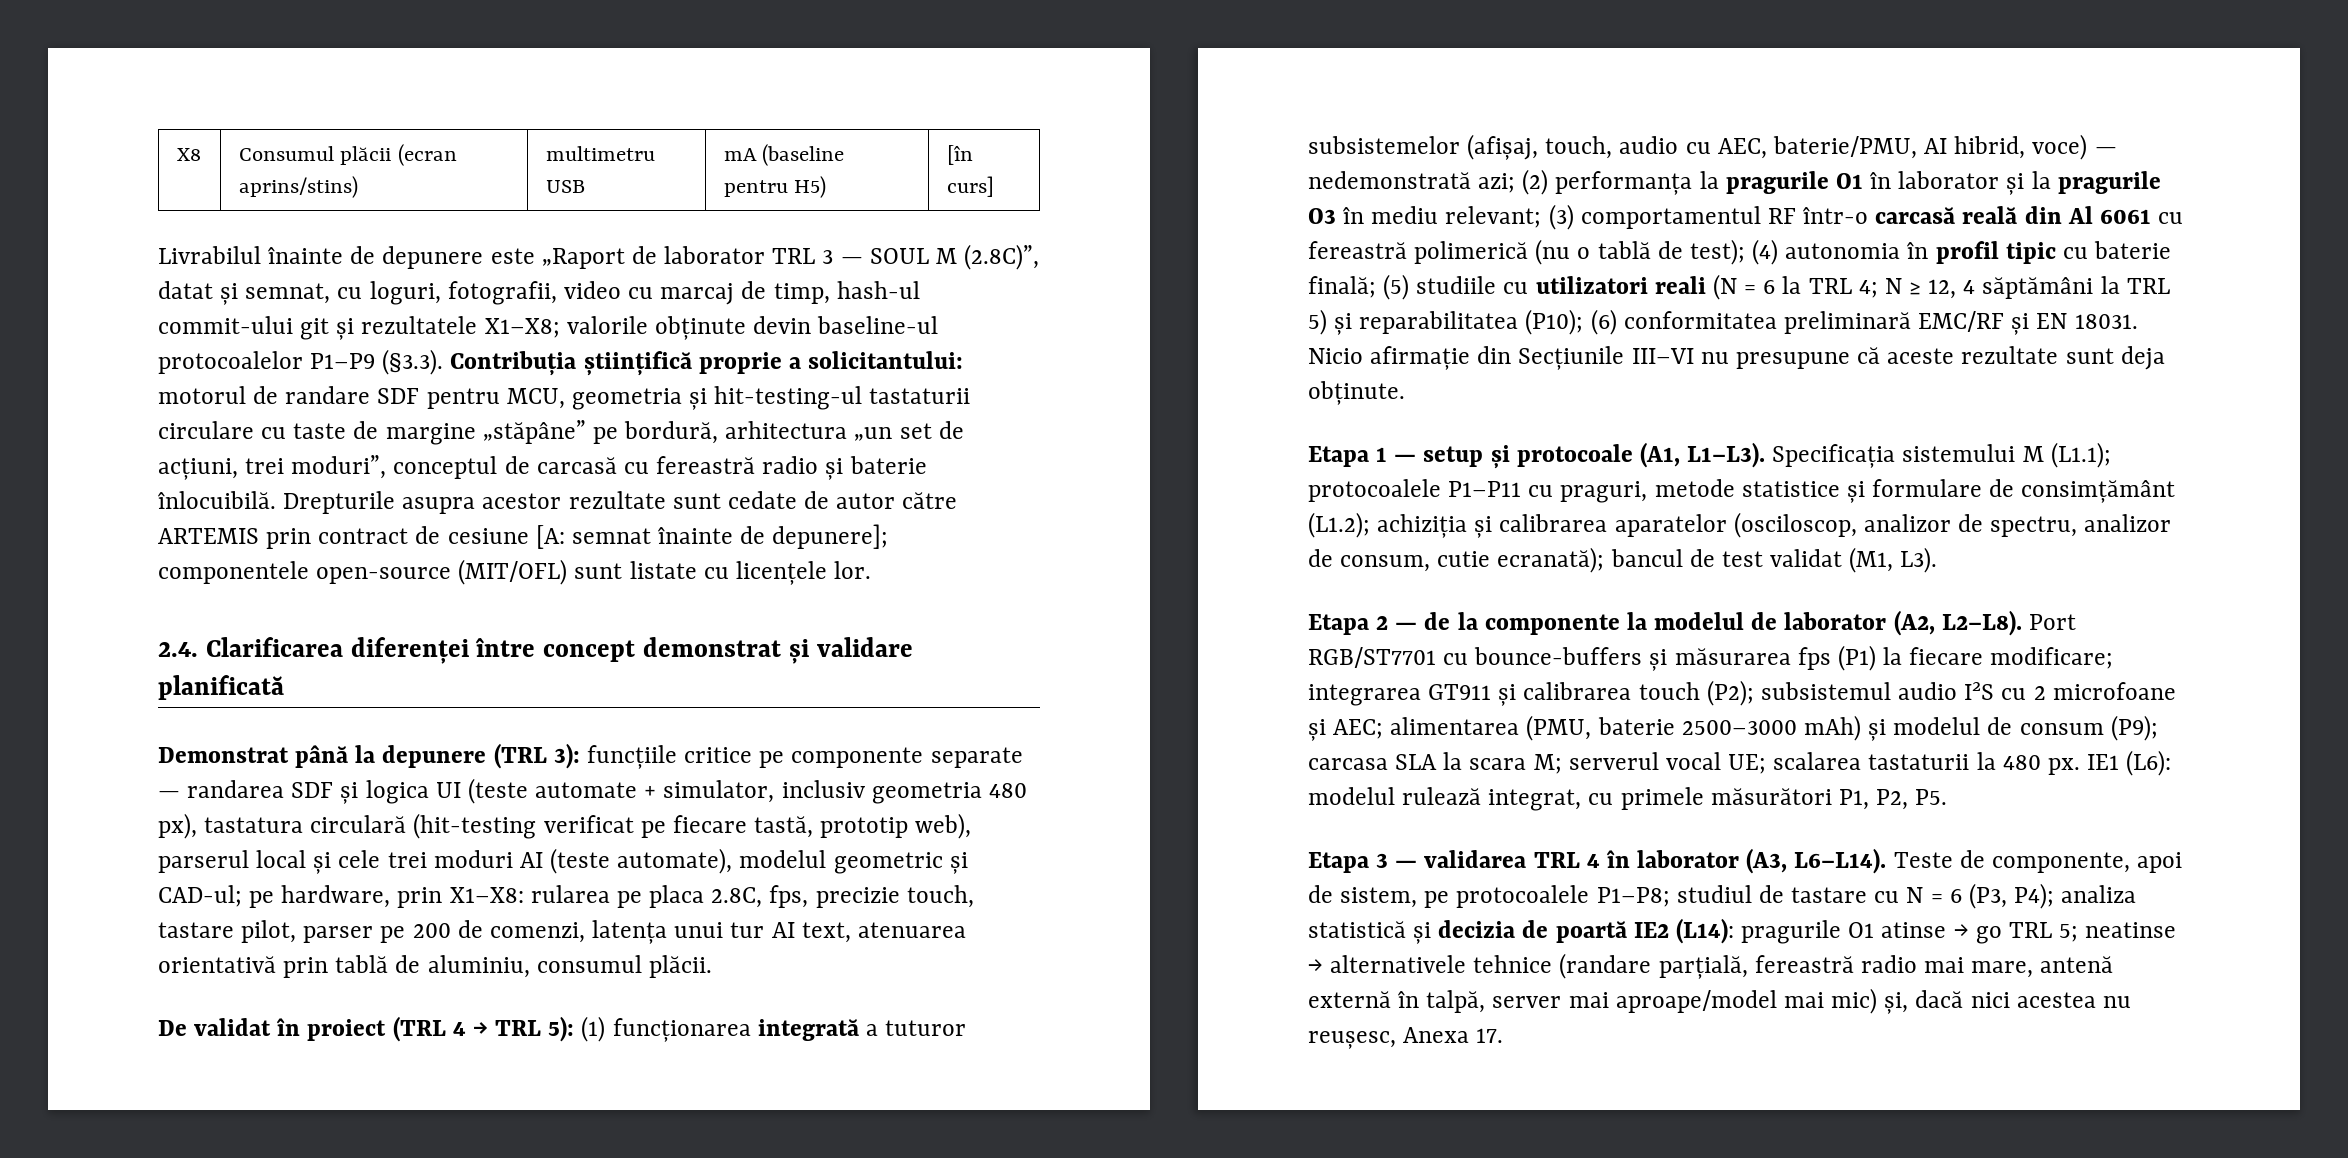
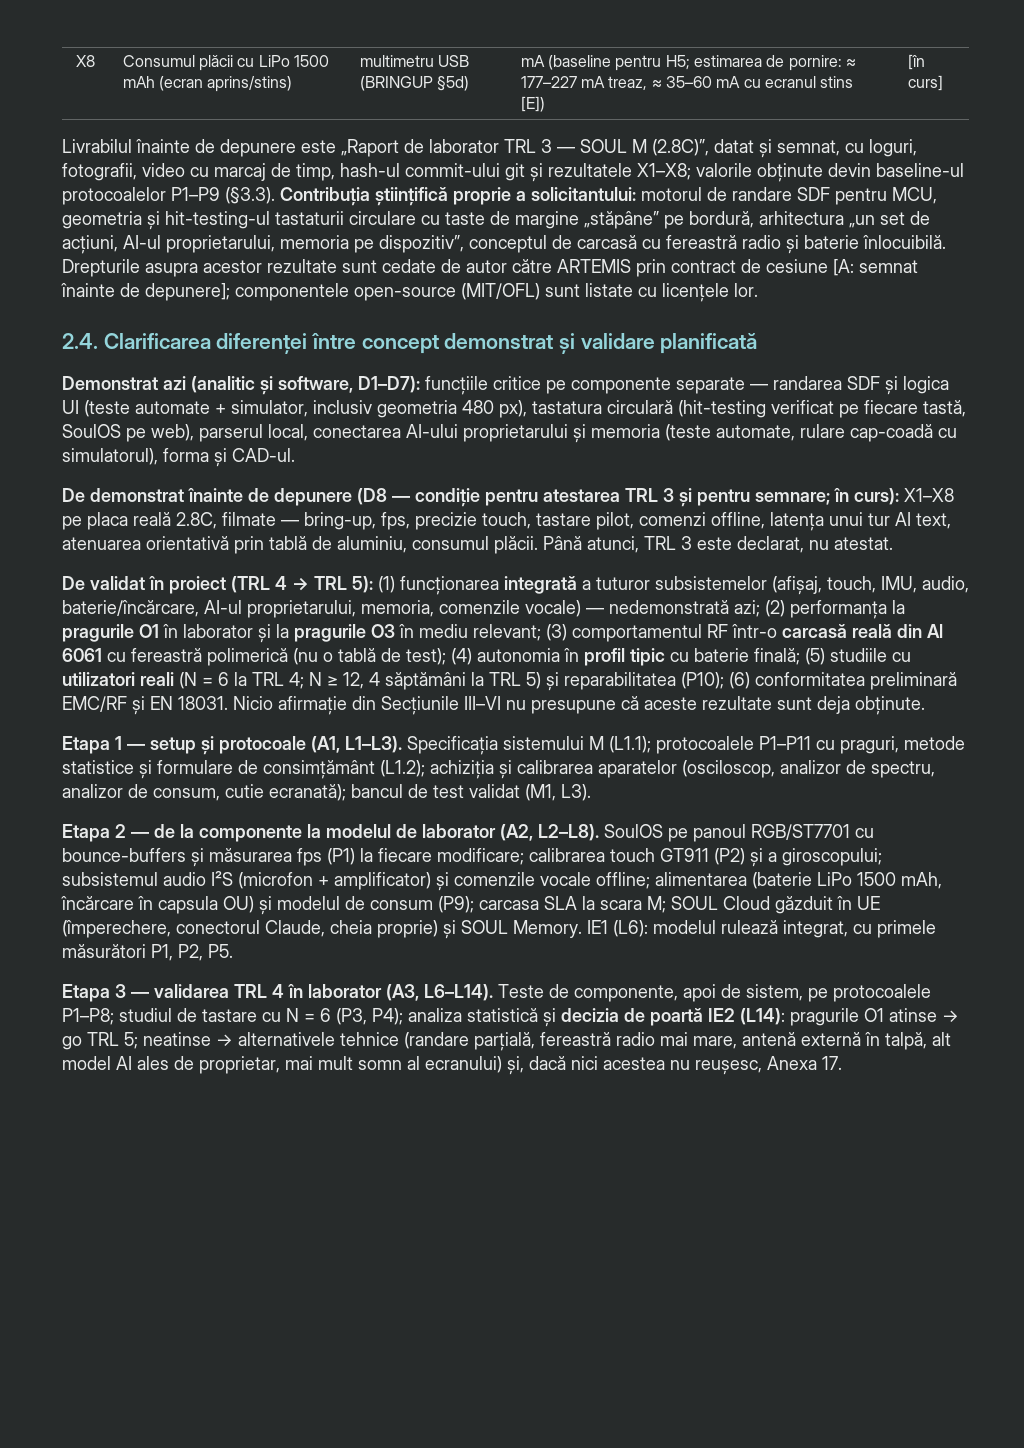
- X8 | Consumul plăcii (ecran aprins/stins) | multimetru USB | mA (baseline pentru H5) | [în curs]
+ X8 | Consumul plăcii cu LiPo 1500 mAh (ecran aprins/stins) | multimetru USB (BRINGUP §5d) | mA (baseline pentru H5; estimarea de pornire: ≈ 177–227 mA treaz, ≈ 35–60 mA cu ecranul stins [E]) | [în curs]
- motorul de randare SDF pentru MCU, geometria și hit-testing-ul tastaturii circulare cu taste de margine „stăpâne” pe bordură, arhitectura „un set de acțiuni, trei moduri”, conceptul de carcasă cu fereastră radio și baterie înlocuibilă.
+ motorul de randare SDF pentru MCU, geometria și hit-testing-ul tastaturii circulare cu taste de margine „stăpâne” pe bordură, arhitectura „un set de acțiuni, AI-ul proprietarului, memoria pe dispozitiv”, conceptul de carcasă cu fereastră radio și baterie înlocuibilă.
- Demonstrat până la depunere (TRL 3): funcțiile critice pe componente separate — randarea SDF și logica UI (teste automate + simulator, inclusiv geometria 480 px), tastatura circulară (hit-testing verificat pe fiecare tastă, prototip web), parserul local și cele trei moduri AI (teste automate), modelul geometric și CAD-ul; pe hardware, prin X1–X8: rularea pe placa 2.8C, fps, precizie touch, tastare pilot, parser pe 200 de comenzi, latența unui tur AI text, atenuarea orientativă prin tablă de aluminiu, consumul plăcii.
+ Demonstrat azi (analitic și software, D1–D7): funcțiile critice pe componente separate — randarea SDF și logica UI (teste automate + simulator, inclusiv geometria 480 px), tastatura circulară (hit-testing verificat pe fiecare tastă, SoulOS pe web), parserul local, conectarea AI-ului proprietarului și memoria (teste automate, rulare cap-coadă cu simulatorul), forma și CAD-ul.
+ De demonstrat înainte de depunere (D8 — condiție pentru atestarea TRL 3 și pentru semnare; în curs): X1–X8 pe placa reală 2.8C, filmate — bring-up, fps, precizie touch, tastare pilot, comenzi offline, latența unui tur AI text, atenuarea orientativă prin tablă de aluminiu, consumul plăcii. Până atunci, TRL 3 este declarat, nu atestat.
- (1) funcționarea integrată a tuturor subsistemelor (afișaj, touch, audio cu AEC, baterie/PMU, AI hibrid, voce) — nedemonstrată azi;
+ (1) funcționarea integrată a tuturor subsistemelor (afișaj, touch, IMU, audio, baterie/încărcare, AI-ul proprietarului, memoria, comenzile vocale) — nedemonstrată azi;
- Port RGB/ST7701 cu bounce-buffers și măsurarea fps (P1) la fiecare modificare; integrarea GT911 și calibrarea touch (P2); subsistemul audio I²S cu 2 microfoane și AEC; alimentarea (PMU, baterie 2500–3000 mAh) și modelul de consum (P9); carcasa SLA la scara M; serverul vocal UE; scalarea tastaturii la 480 px.
+ SoulOS pe panoul RGB/ST7701 cu bounce-buffers și măsurarea fps (P1) la fiecare modificare; calibrarea touch GT911 (P2) și a giroscopului; subsistemul audio I²S (microfon + amplificator) și comenzile vocale offline; alimentarea (baterie LiPo 1500 mAh, încărcare în capsula OU) și modelul de consum (P9); carcasa SLA la scara M; SOUL Cloud găzduit în UE (împerechere, conectorul Claude, cheia proprie) și SOUL Memory.
- Teste de componente, apoi de sistem, pe protocoalele P1–P8; studiul de tastare cu N = 6 (P3, P4); analiza statistică și decizia de poartă IE2 (L14): pragurile O1 atinse → go TRL 5; neatinse → alternativele tehnice (randare parțială, fereastră radio mai mare, antenă externă în talpă, server mai aproape/model mai mic) și, dacă nici acestea nu reușesc, Anexa 17.
+ Teste de componente, apoi de sistem, pe protocoalele P1–P8; studiul de tastare cu N = 6 (P3, P4); analiza statistică și decizia de poartă IE2 (L14): pragurile O1 atinse → go TRL 5; neatinse → alternativele tehnice (randare parțială, fereastră radio mai mare, antenă externă în talpă, alt model AI ales de proprietar, mai mult somn al ecranului) și, dacă nici acestea nu reușesc, Anexa 17.

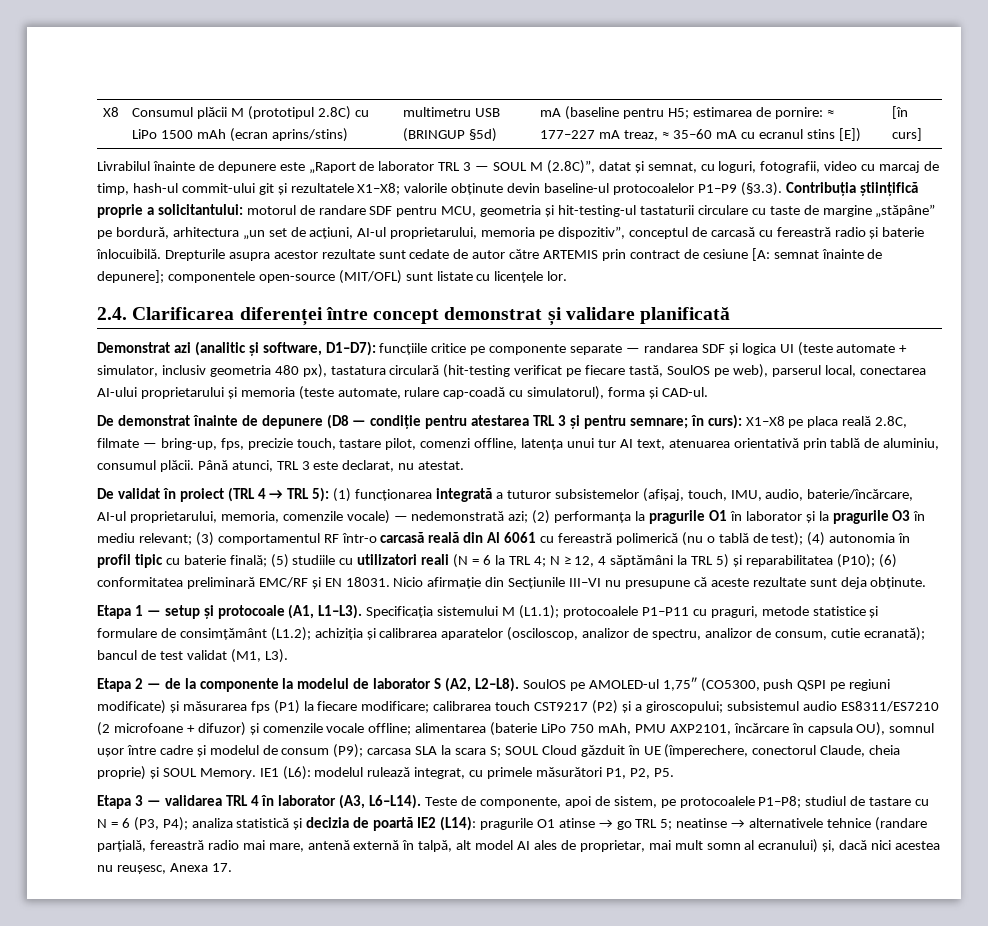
- X8 | Consumul plăcii cu LiPo 1500 mAh (ecran aprins/stins) | multimetru USB (BRINGUP §5d) | mA (baseline pentru H5; estimarea de pornire: ≈ 177–227 mA treaz, ≈ 35–60 mA cu ecranul stins [E]) | [în curs]
+ X8 | Consumul plăcii M (prototipul 2.8C) cu LiPo 1500 mAh (ecran aprins/stins) | multimetru USB (BRINGUP §5d) | mA (baseline pentru H5; estimarea de pornire: ≈ 177–227 mA treaz, ≈ 35–60 mA cu ecranul stins [E]) | [în curs]
- Etapa 2 — de la componente la modelul de laborator (A2, L2–L8).
+ Etapa 2 — de la componente la modelul de laborator S (A2, L2–L8).
- SoulOS pe panoul RGB/ST7701 cu bounce-buffers și măsurarea fps (P1) la fiecare modificare; calibrarea touch GT911 (P2) și a giroscopului; subsistemul audio I²S (microfon + amplificator) și comenzile vocale offline; alimentarea (baterie LiPo 1500 mAh, încărcare în capsula OU) și modelul de consum (P9); carcasa SLA la scara M; SOUL Cloud găzduit în UE (împerechere, conectorul Claude, cheia proprie) și SOUL Memory.
+ SoulOS pe AMOLED-ul 1,75″ (CO5300, push QSPI pe regiuni modificate) și măsurarea fps (P1) la fiecare modificare; calibrarea touch CST9217 (P2) și a giroscopului; subsistemul audio ES8311/ES7210 (2 microfoane + difuzor) și comenzile vocale offline; alimentarea (baterie LiPo 750 mAh, PMU AXP2101, încărcare în capsula OU), somnul ușor între cadre și modelul de consum (P9); carcasa SLA la scara S; SOUL Cloud găzduit în UE (împerechere, conectorul Claude, cheia proprie) și SOUL Memory.

